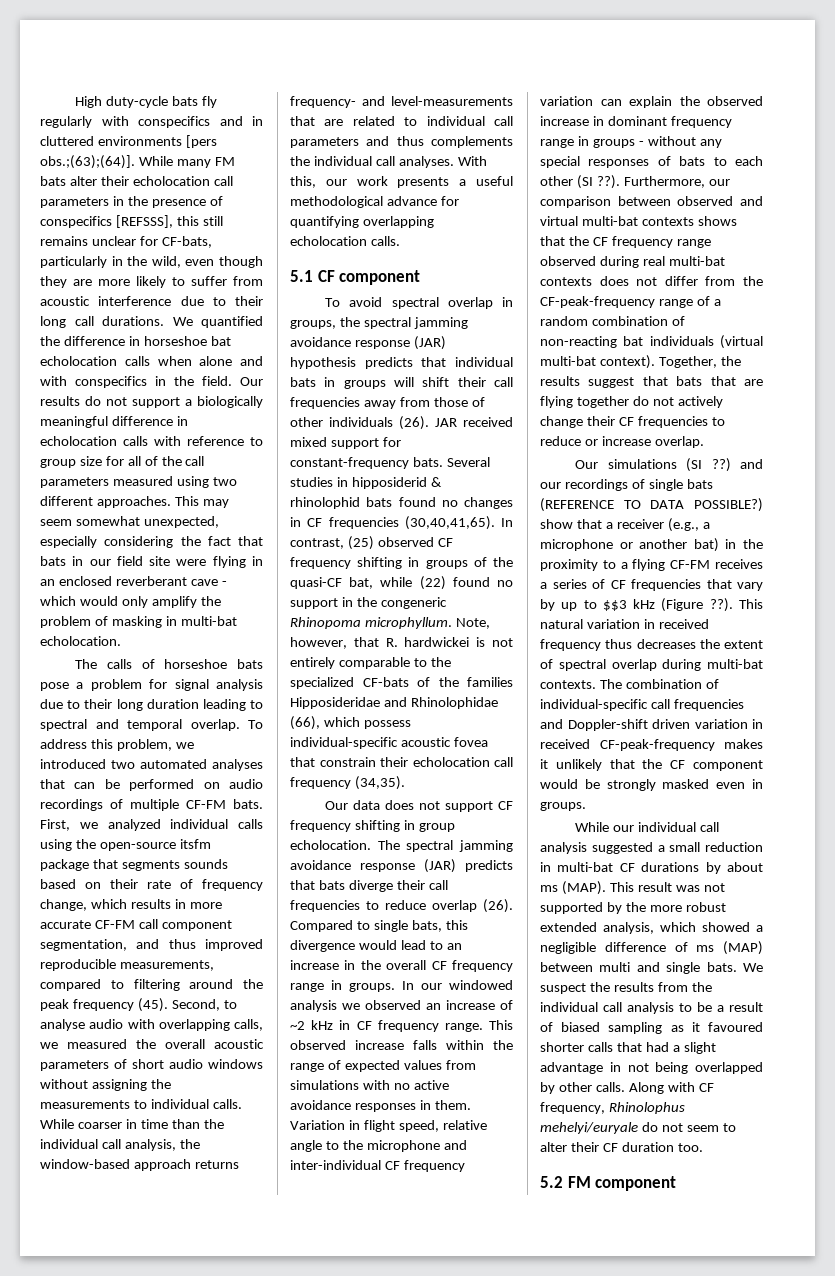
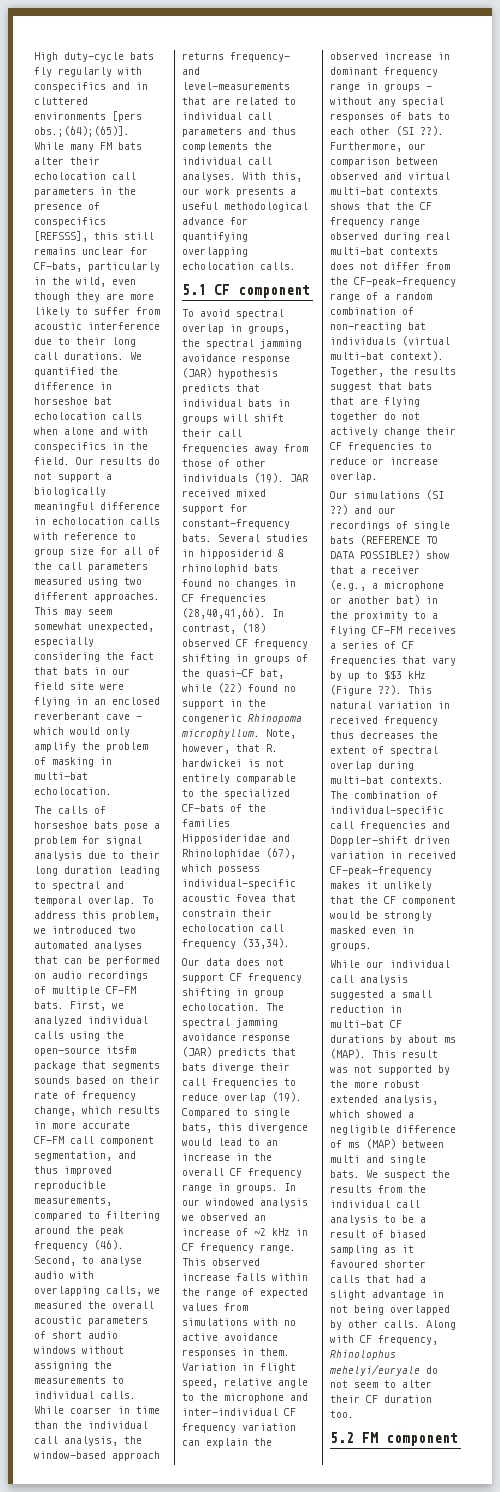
- High duty-cycle bats fly regularly with conspecifics and in cluttered environments [pers obs.;(63);(64)]. While many FM bats alter their echolocation call parameters in the presence of conspecifics [REFSSS], this still remains unclear for CF-bats, particularly in the wild, even though they are more likely to suffer from acoustic interference due to their long call durations.
+ High duty-cycle bats fly regularly with conspecifics and in cluttered environments [pers obs.;(64);(65)]. While many FM bats alter their echolocation call parameters in the presence of conspecifics [REFSSS], this still remains unclear for CF-bats, particularly in the wild, even though they are more likely to suffer from acoustic interference due to their long call durations.
- First, we analyzed individual calls using the open-source itsfm package that segments sounds based on their rate of frequency change, which results in more accurate CF-FM call component segmentation, and thus improved reproducible measurements, compared to filtering around the peak frequency (45).
+ First, we analyzed individual calls using the open-source itsfm package that segments sounds based on their rate of frequency change, which results in more accurate CF-FM call component segmentation, and thus improved reproducible measurements, compared to filtering around the peak frequency (46).
- To avoid spectral overlap in groups, the spectral jamming avoidance response (JAR) hypothesis predicts that individual bats in groups will shift their call frequencies away from those of other individuals (26).
+ To avoid spectral overlap in groups, the spectral jamming avoidance response (JAR) hypothesis predicts that individual bats in groups will shift their call frequencies away from those of other individuals (19).
- Several studies in hipposiderid & rhinolophid bats found no changes in CF frequencies (30,40,41,65).
+ Several studies in hipposiderid & rhinolophid bats found no changes in CF frequencies (28,40,41,66).
- In contrast, (25) observed CF frequency shifting in groups of the quasi-CF bat, while (22) found no support in the congeneric Rhinopoma microphyllum.
+ In contrast, (18) observed CF frequency shifting in groups of the quasi-CF bat, while (22) found no support in the congeneric Rhinopoma microphyllum.
- Note, however, that R. hardwickei is not entirely comparable to the specialized CF-bats of the families Hipposideridae and Rhinolophidae (66), which possess individual-specific acoustic fovea that constrain their echolocation call frequency (34,35).
+ Note, however, that R. hardwickei is not entirely comparable to the specialized CF-bats of the families Hipposideridae and Rhinolophidae (67), which possess individual-specific acoustic fovea that constrain their echolocation call frequency (33,34).
- The spectral jamming avoidance response (JAR) predicts that bats diverge their call frequencies to reduce overlap (26).
+ The spectral jamming avoidance response (JAR) predicts that bats diverge their call frequencies to reduce overlap (19).

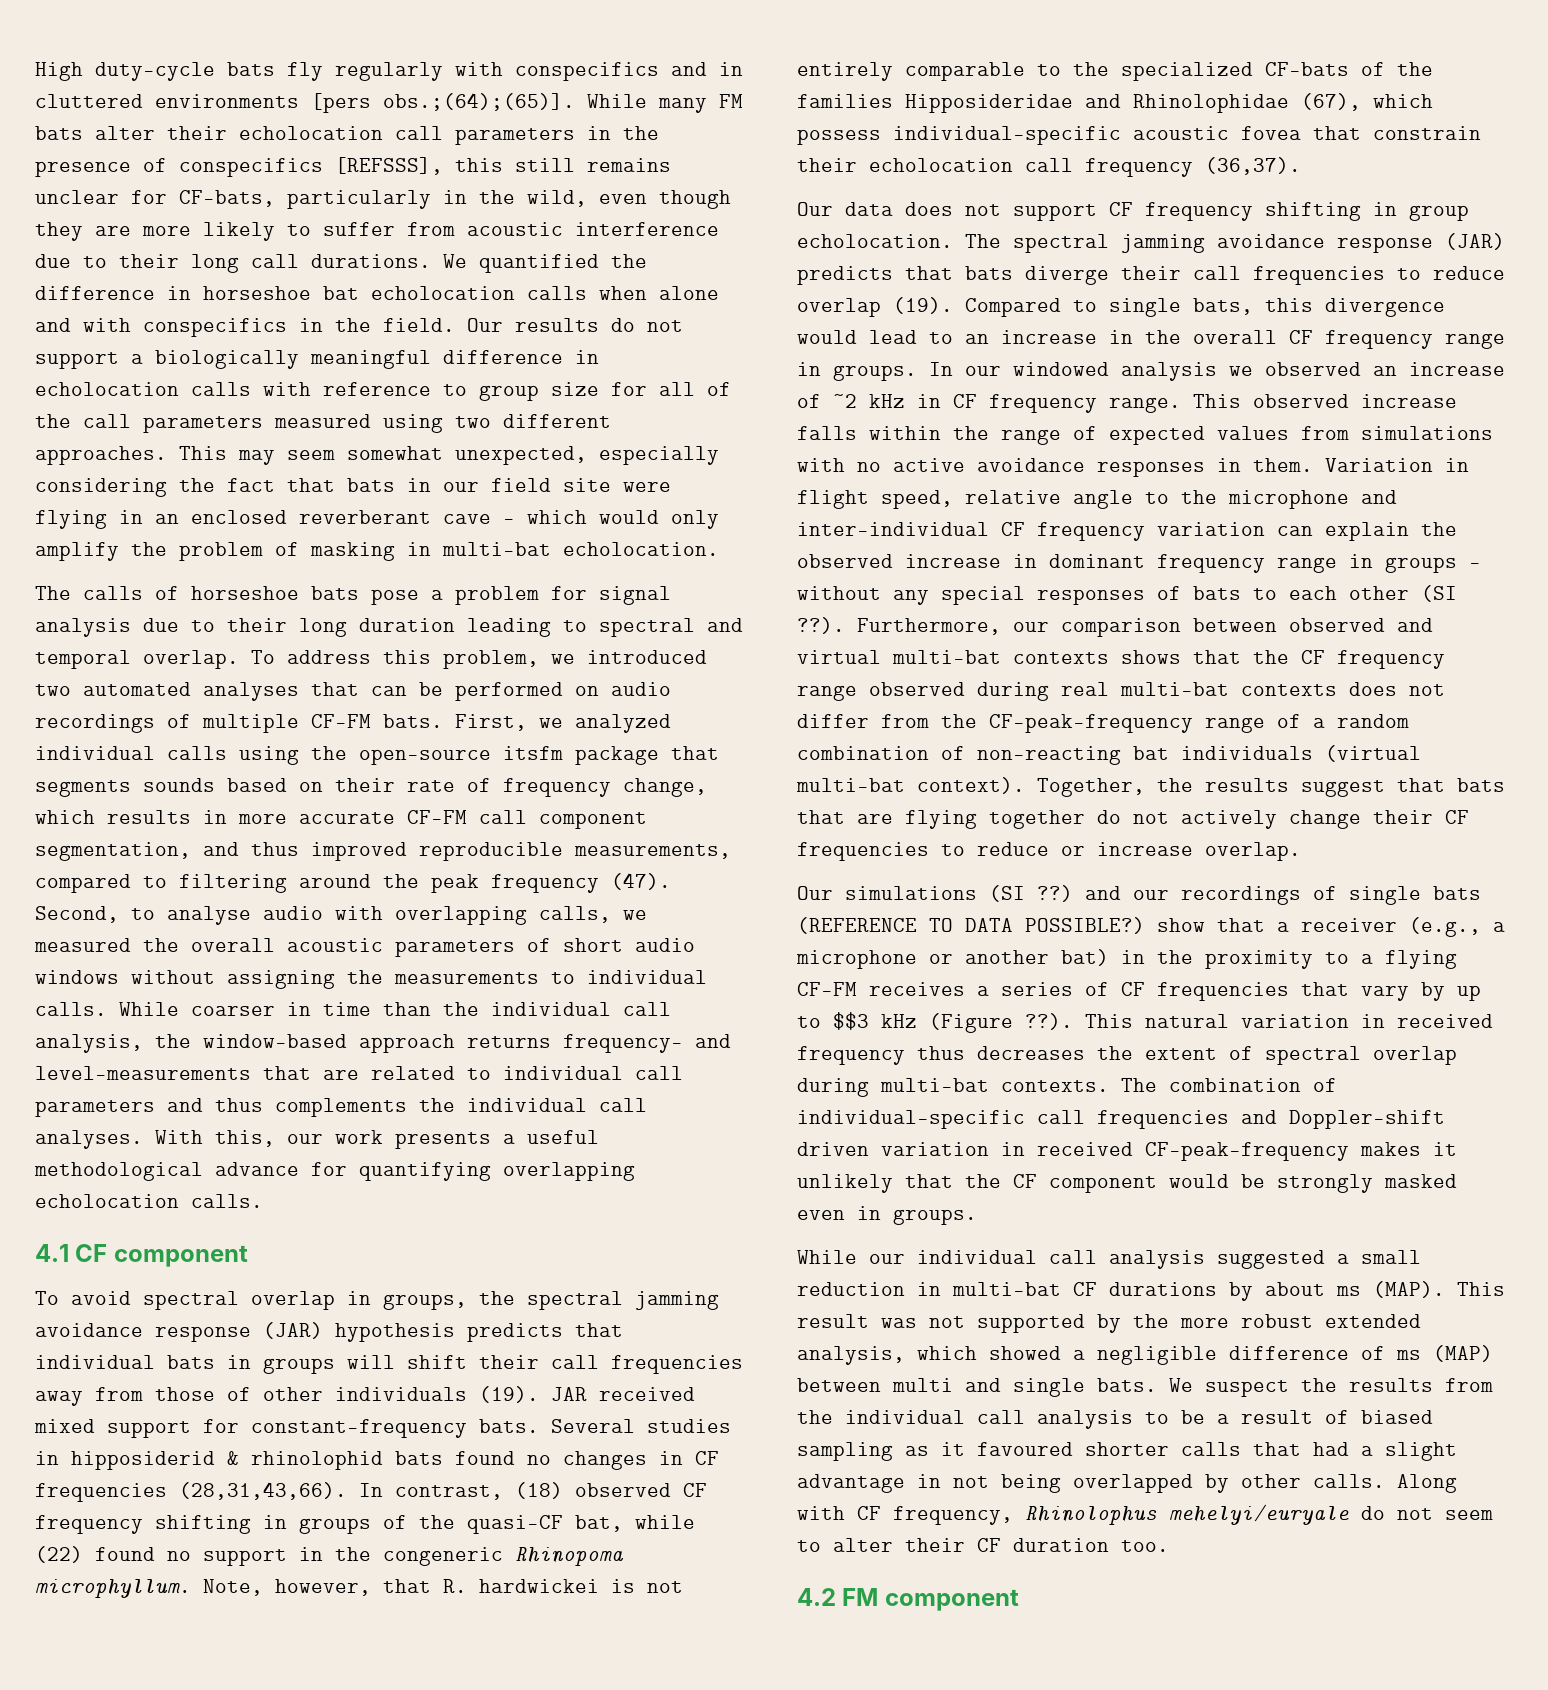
- First, we analyzed individual calls using the open-source itsfm package that segments sounds based on their rate of frequency change, which results in more accurate CF-FM call component segmentation, and thus improved reproducible measurements, compared to filtering around the peak frequency (46).
+ First, we analyzed individual calls using the open-source itsfm package that segments sounds based on their rate of frequency change, which results in more accurate CF-FM call component segmentation, and thus improved reproducible measurements, compared to filtering around the peak frequency (47).
- 5.1 CF component
+ 4.1 CF component
- Several studies in hipposiderid & rhinolophid bats found no changes in CF frequencies (28,40,41,66).
+ Several studies in hipposiderid & rhinolophid bats found no changes in CF frequencies (28,31,43,66).
- Note, however, that R. hardwickei is not entirely comparable to the specialized CF-bats of the families Hipposideridae and Rhinolophidae (67), which possess individual-specific acoustic fovea that constrain their echolocation call frequency (33,34).
+ Note, however, that R. hardwickei is not entirely comparable to the specialized CF-bats of the families Hipposideridae and Rhinolophidae (67), which possess individual-specific acoustic fovea that constrain their echolocation call frequency (36,37).
- 5.2 FM component
+ 4.2 FM component

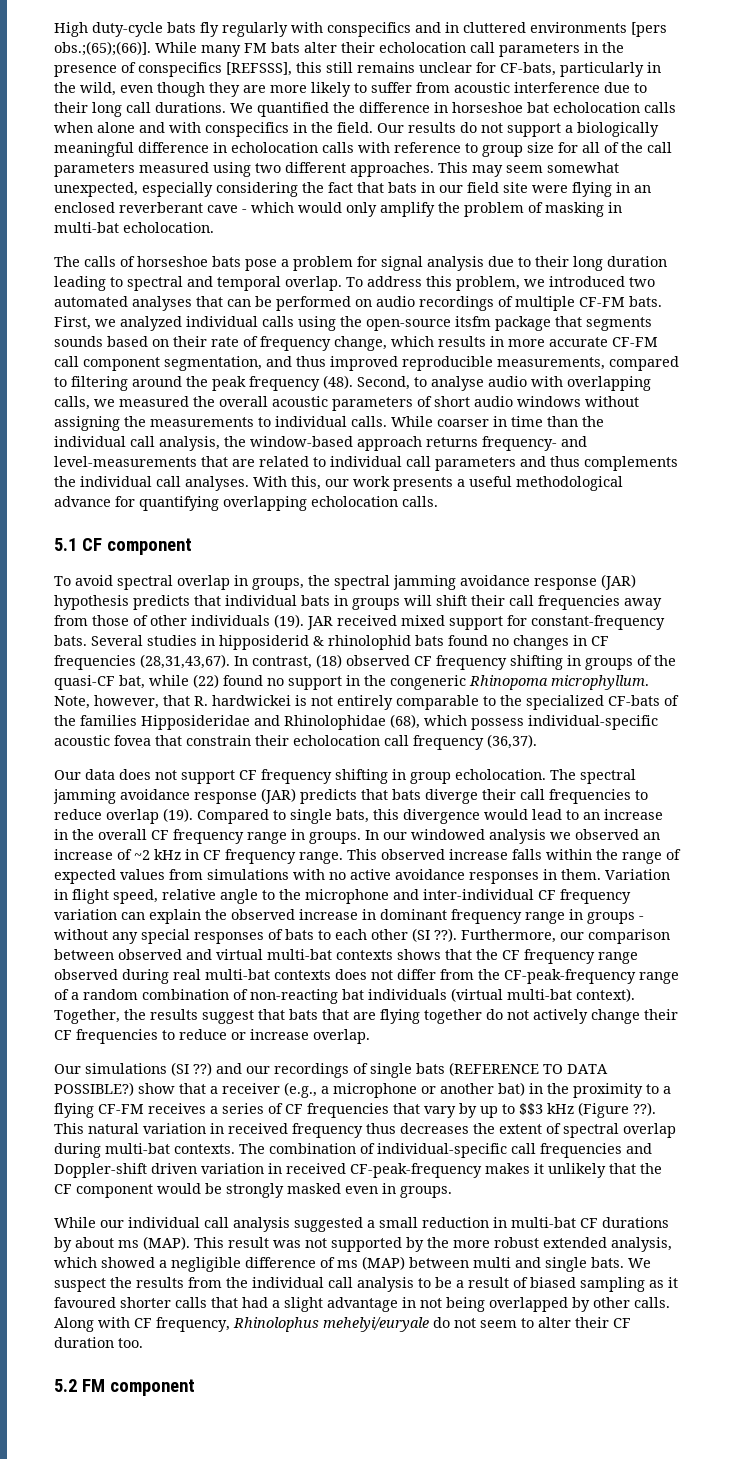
- High duty-cycle bats fly regularly with conspecifics and in cluttered environments [pers obs.;(64);(65)]. While many FM bats alter their echolocation call parameters in the presence of conspecifics [REFSSS], this still remains unclear for CF-bats, particularly in the wild, even though they are more likely to suffer from acoustic interference due to their long call durations.
+ High duty-cycle bats fly regularly with conspecifics and in cluttered environments [pers obs.;(65);(66)]. While many FM bats alter their echolocation call parameters in the presence of conspecifics [REFSSS], this still remains unclear for CF-bats, particularly in the wild, even though they are more likely to suffer from acoustic interference due to their long call durations.
- First, we analyzed individual calls using the open-source itsfm package that segments sounds based on their rate of frequency change, which results in more accurate CF-FM call component segmentation, and thus improved reproducible measurements, compared to filtering around the peak frequency (47).
+ First, we analyzed individual calls using the open-source itsfm package that segments sounds based on their rate of frequency change, which results in more accurate CF-FM call component segmentation, and thus improved reproducible measurements, compared to filtering around the peak frequency (48).
- 4.1 CF component
+ 5.1 CF component
- Several studies in hipposiderid & rhinolophid bats found no changes in CF frequencies (28,31,43,66).
+ Several studies in hipposiderid & rhinolophid bats found no changes in CF frequencies (28,31,43,67).
- Note, however, that R. hardwickei is not entirely comparable to the specialized CF-bats of the families Hipposideridae and Rhinolophidae (67), which possess individual-specific acoustic fovea that constrain their echolocation call frequency (36,37).
+ Note, however, that R. hardwickei is not entirely comparable to the specialized CF-bats of the families Hipposideridae and Rhinolophidae (68), which possess individual-specific acoustic fovea that constrain their echolocation call frequency (36,37).
- 4.2 FM component
+ 5.2 FM component

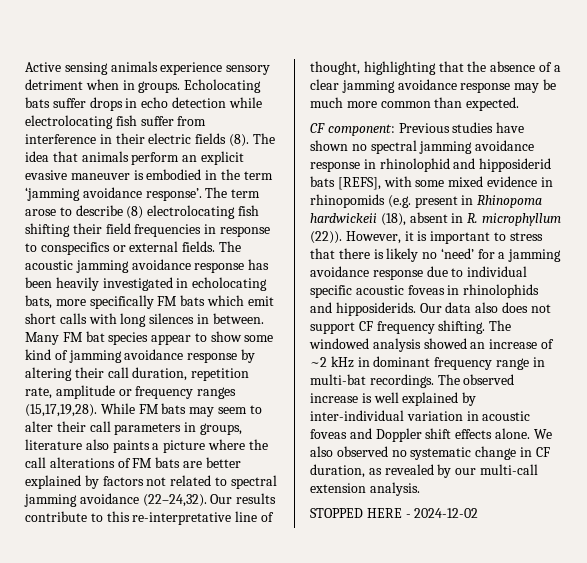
- High duty-cycle bats fly regularly with conspecifics and in cluttered environments [pers obs.;(65);(66)]. While many FM bats alter their echolocation call parameters in the presence of conspecifics [REFSSS], this still remains unclear for CF-bats, particularly in the wild, even though they are more likely to suffer from acoustic interference due to their long call durations. We quantified the difference in horseshoe bat echolocation calls when alone and with conspecifics in the field. Our results do not support a biologically meaningful difference in echolocation calls with reference to group size for all of the call parameters measured using two different approaches. This may seem somewhat unexpected, especially considering the fact that bats in our field site were flying in an enclosed reverberant cave - which would only amplify the problem of masking in multi-bat echolocation.
- The calls of horseshoe bats pose a problem for signal analysis due to their long duration leading to spectral and temporal overlap. To address this problem, we introduced two automated analyses that can be performed on audio recordings of multiple CF-FM bats. First, we analyzed individual calls using the open-source itsfm package that segments sounds based on their rate of frequency change, which results in more accurate CF-FM call component segmentation, and thus improved reproducible measurements, compared to filtering around the peak frequency (48). Second, to analyse audio with overlapping calls, we measured the overall acoustic parameters of short audio windows without assigning the measurements to individual calls. While coarser in time than the individual call analysis, the window-based approach returns frequency- and level-measurements that are related to individual call parameters and thus complements the individual call analyses. With this, our work presents a useful methodological advance for quantifying overlapping echolocation calls.
- 5.1 CF component
- To avoid spectral overlap in groups, the spectral jamming avoidance response (JAR) hypothesis predicts that individual bats in groups will shift their call frequencies away from those of other individuals (19). JAR received mixed support for constant-frequency bats. Several studies in hipposiderid & rhinolophid bats found no changes in CF frequencies (28,31,43,67). In contrast, (18) observed CF frequency shifting in groups of the quasi-CF bat, while (22) found no support in the congeneric Rhinopoma microphyllum. Note, however, that R. hardwickei is not entirely comparable to the specialized CF-bats of the families Hipposideridae and Rhinolophidae (68), which possess individual-specific acoustic fovea that constrain their echolocation call frequency (36,37).
- Our data does not support CF frequency shifting in group echolocation. The spectral jamming avoidance response (JAR) predicts that bats diverge their call frequencies to reduce overlap (19). Compared to single bats, this divergence would lead to an increase in the overall CF frequency range in groups. In our windowed analysis we observed an increase of ~2 kHz in CF frequency range. This observed increase falls within the range of expected values from simulations with no active avoidance responses in them. Variation in flight speed, relative angle to the microphone and inter-individual CF frequency variation can explain the observed increase in dominant frequency range in groups - without any special responses of bats to each other (SI ??). Furthermore, our comparison between observed and virtual multi-bat contexts shows that the CF frequency range observed during real multi-bat contexts does not differ from the CF-peak-frequency range of a random combination of non-reacting bat individuals (virtual multi-bat context). Together, the results suggest that bats that are flying together do not actively change their CF frequencies to reduce or increase overlap.
- Our simulations (SI ??) and our recordings of single bats (REFERENCE TO DATA POSSIBLE?) show that a receiver (e.g., a microphone or another bat) in the proximity to a flying CF-FM receives a series of CF frequencies that vary by up to $$3 kHz (Figure ??). This natural variation in received frequency thus decreases the extent of spectral overlap during multi-bat contexts. The combination of individual-specific call frequencies and Doppler-shift driven variation in received CF-peak-frequency makes it unlikely that the CF component would be strongly masked even in groups.
- While our individual call analysis suggested a small reduction in multi-bat CF durations by about ms (MAP). This result was not supported by the more robust extended analysis, which showed a negligible difference of ms (MAP) between multi and single bats. We suspect the results from the individual call analysis to be a result of biased sampling as it favoured shorter calls that had a slight advantage in not being overlapped by other calls. Along with CF frequency, Rhinolophus mehelyi/euryale do not seem to alter their CF duration too.
- 5.2 FM component
+ Active sensing animals experience sensory detriment when in groups. Echolocating bats suffer drops in echo detection while electrolocating fish suffer from interference in their electric fields (8). The idea that animals perform an explicit evasive maneuver is embodied in the term ‘jamming avoidance response’. The term arose to describe (8) electrolocating fish shifting their field frequencies in response to conspecifics or external fields. The acoustic jamming avoidance response has been heavily investigated in echolocating bats, more specifically FM bats which emit short calls with long silences in between. Many FM bat species appear to show some kind of jamming avoidance response by altering their call duration, repetition rate, amplitude or frequency ranges (15,17,19,28). While FM bats may seem to alter their call parameters in groups, literature also paints a picture where the call alterations of FM bats are better explained by factors not related to spectral jamming avoidance (22–24,32). Our results contribute to this re-interpretative line of thought, highlighting that the absence of a clear jamming avoidance response may be much more common than expected.
+ CF component: Previous studies have shown no spectral jamming avoidance response in rhinolophid and hipposiderid bats [REFS], with some mixed evidence in rhinopomids (e.g. present in Rhinopoma hardwickeii (18), absent in R. microphyllum (22)). However, it is important to stress that there is likely no ‘need’ for a jamming avoidance response due to individual specific acoustic foveas in rhinolophids and hipposiderids. Our data also does not support CF frequency shifting. The windowed analysis showed an increase of ~2 kHz in dominant frequency range in multi-bat recordings. The observed increase is well explained by inter-individual variation in acoustic foveas and Doppler shift effects alone. We also observed no systematic change in CF duration, as revealed by our multi-call extension analysis.
+ STOPPED HERE - 2024-12-02

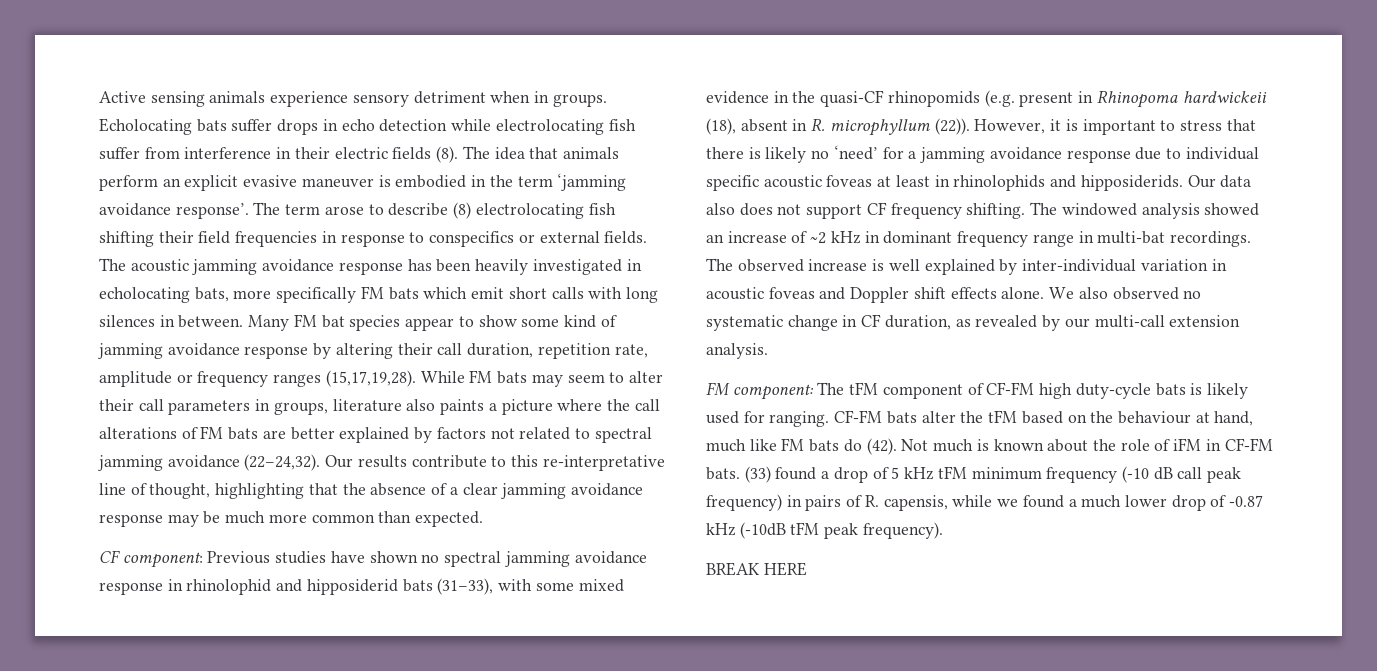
- CF component: Previous studies have shown no spectral jamming avoidance response in rhinolophid and hipposiderid bats [REFS], with some mixed evidence in rhinopomids (e.g. present in Rhinopoma hardwickeii (18), absent in R. microphyllum (22)).
+ CF component: Previous studies have shown no spectral jamming avoidance response in rhinolophid and hipposiderid bats (31–33), with some mixed evidence in the quasi-CF rhinopomids (e.g. present in Rhinopoma hardwickeii (18), absent in R. microphyllum (22)).
- However, it is important to stress that there is likely no ‘need’ for a jamming avoidance response due to individual specific acoustic foveas in rhinolophids and hipposiderids.
+ However, it is important to stress that there is likely no ‘need’ for a jamming avoidance response due to individual specific acoustic foveas at least in rhinolophids and hipposiderids.
- STOPPED HERE - 2024-12-02
+ FM component: The tFM component of CF-FM high duty-cycle bats is likely used for ranging. CF-FM bats alter the tFM based on the behaviour at hand, much like FM bats do (42). Not much is known about the role of iFM in CF-FM bats. (33) found a drop of 5 kHz tFM minimum frequency (-10 dB call peak frequency) in pairs of R. capensis, while we found a much lower drop of -0.87 kHz (-10dB tFM peak frequency).
+ BREAK HERE

